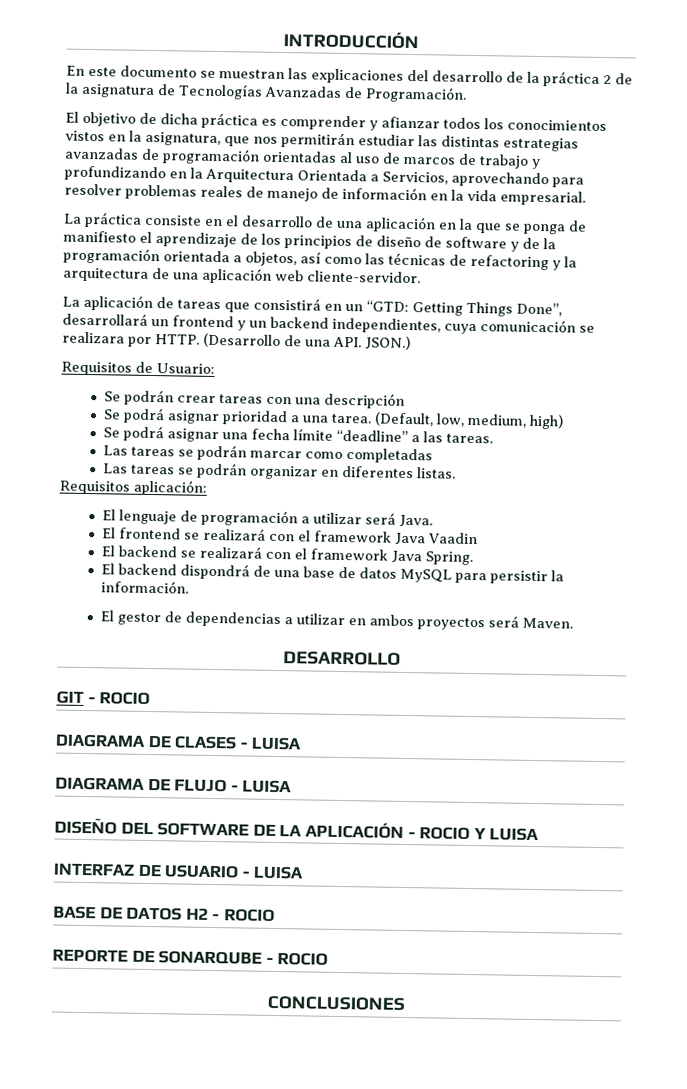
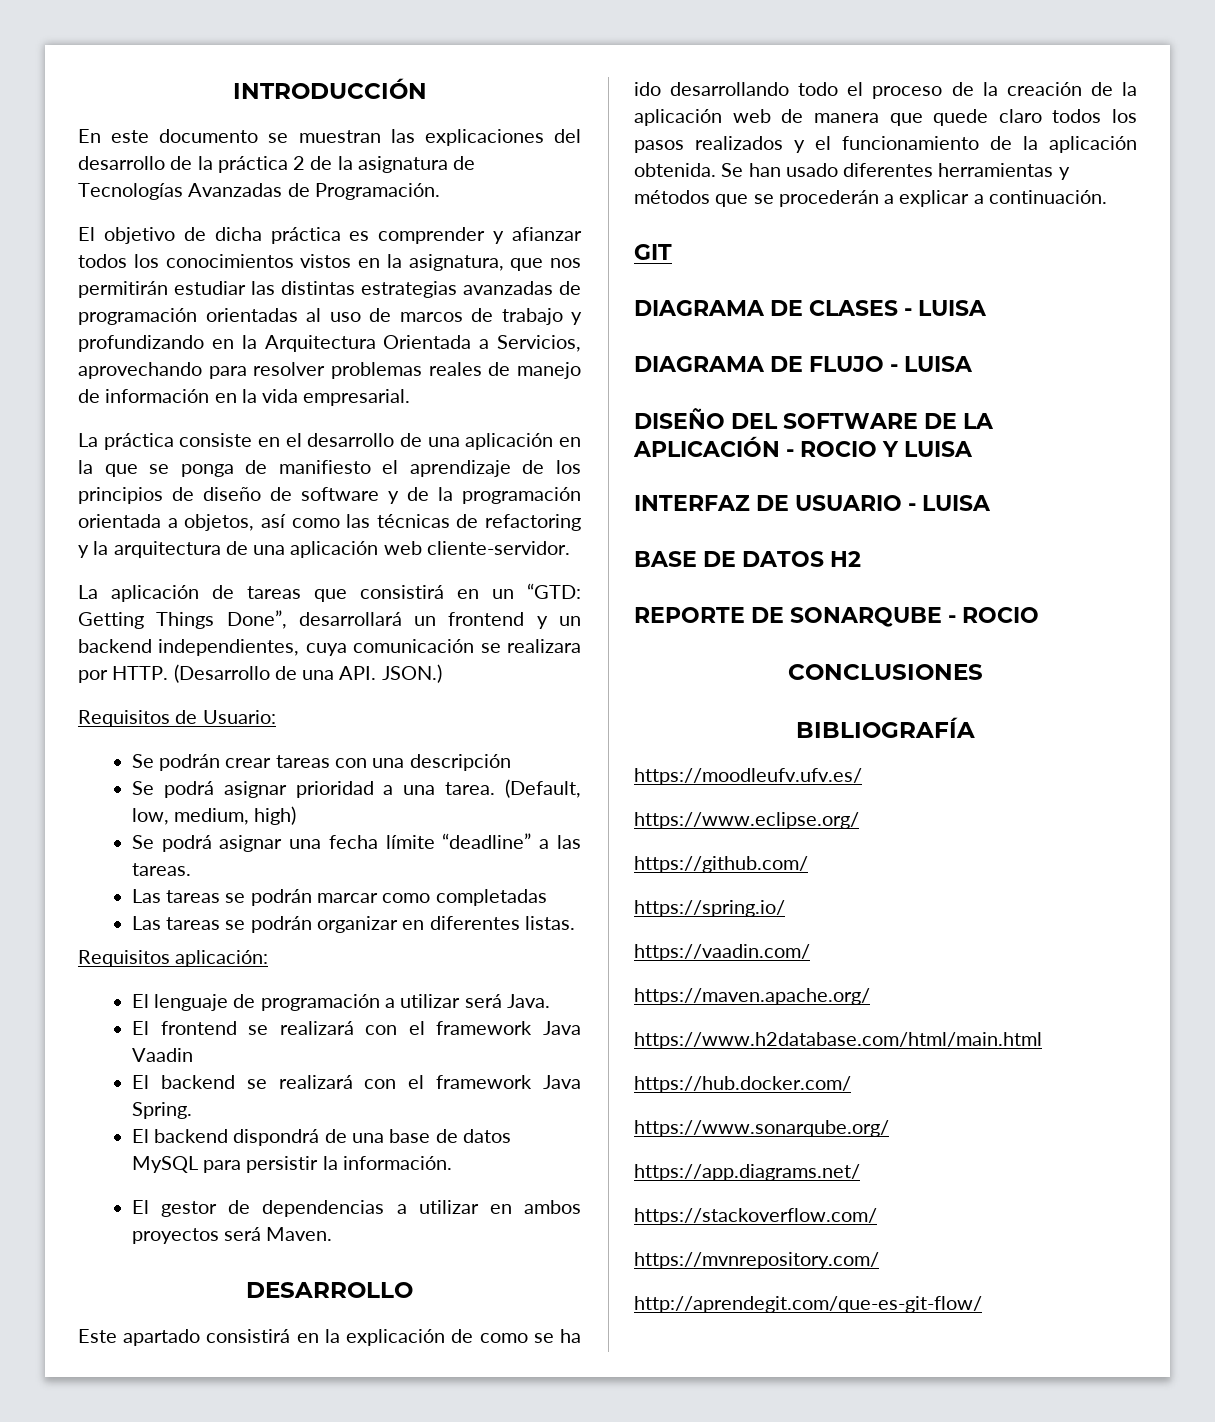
+ Este apartado consistirá en la explicación de como se ha ido desarrollando todo el proceso de la creación de la aplicación web de manera que quede claro todos los pasos realizados y el funcionamiento de la aplicación obtenida. Se han usado diferentes herramientas y métodos que se procederán a explicar a continuación.
- GIT - ROCIO
+ GIT
- BASE DE DATOS H2 - ROCIO
+ BASE DE DATOS H2
+ BIBLIOGRAFÍA
+ https://moodleufv.ufv.es/
+ https://www.eclipse.org/
+ https://github.com/
+ https://spring.io/
+ https://vaadin.com/
+ https://maven.apache.org/
+ https://www.h2database.com/html/main.html
+ https://hub.docker.com/
+ https://www.sonarqube.org/
+ https://app.diagrams.net/
+ https://stackoverflow.com/
+ https://mvnrepository.com/
+ http://aprendegit.com/que-es-git-flow/

